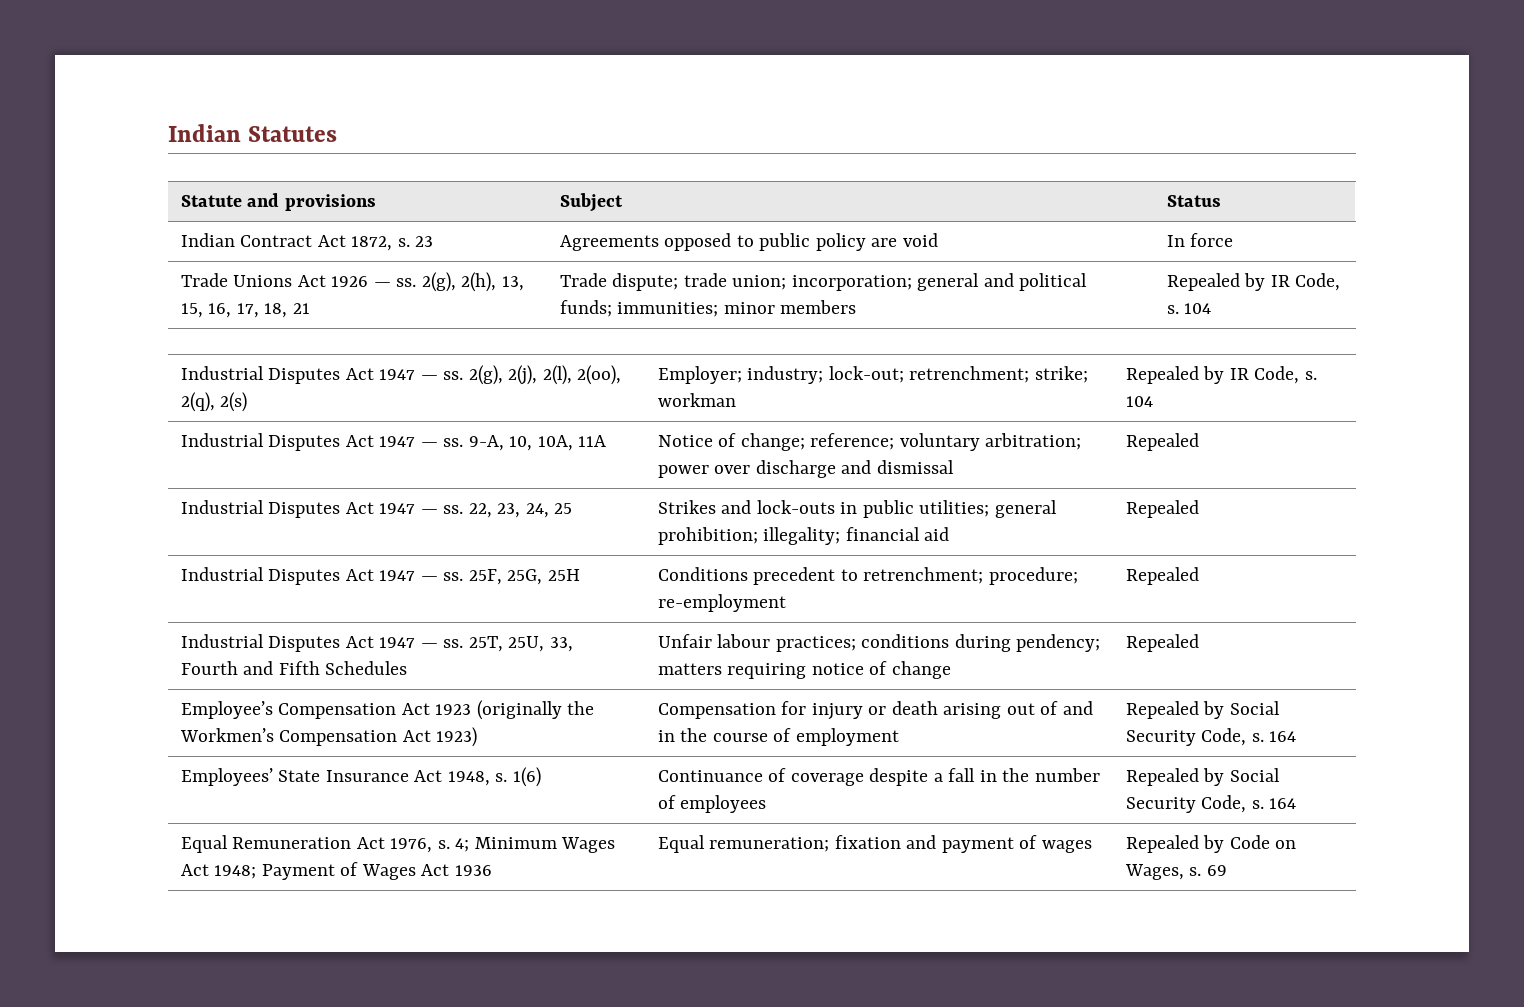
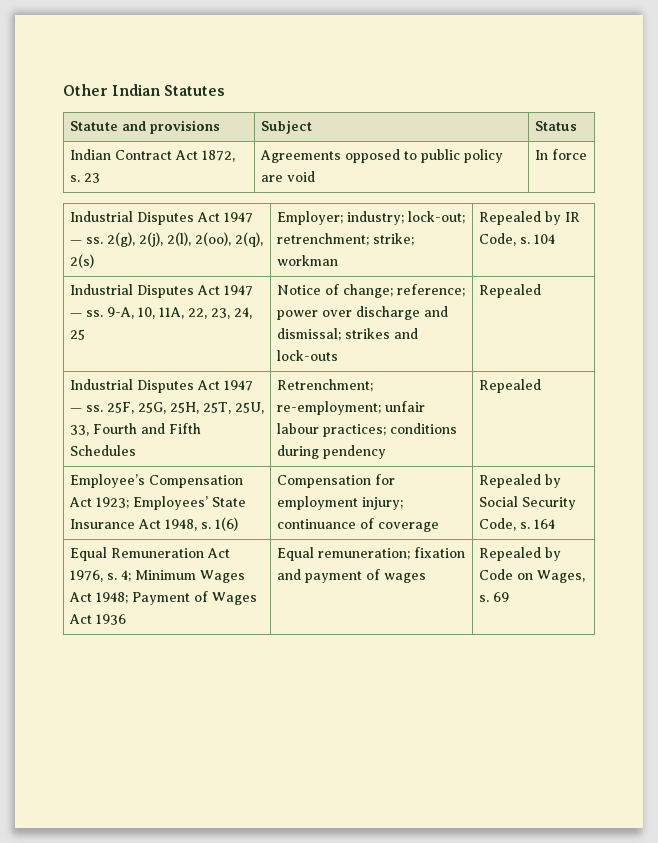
- Indian Statutes
+ Other Indian Statutes
- Trade Unions Act 1926 — ss. 2(g), 2(h), 13, 15, 16, 17, 18, 21 | Trade dispute; trade union; incorporation; general and political funds; immunities; minor members | Repealed by IR Code, s. 104
- Industrial Disputes Act 1947 — ss. 9-A, 10, 10A, 11A | Notice of change; reference; voluntary arbitration; power over discharge and dismissal | Repealed
- Industrial Disputes Act 1947 — ss. 22, 23, 24, 25 | Strikes and lock-outs in public utilities; general prohibition; illegality; financial aid | Repealed
+ Industrial Disputes Act 1947 — ss. 9-A, 10, 11A, 22, 23, 24, 25 | Notice of change; reference; power over discharge and dismissal; strikes and lock-outs | Repealed
- Industrial Disputes Act 1947 — ss. 25F, 25G, 25H | Conditions precedent to retrenchment; procedure; re-employment | Repealed
- Industrial Disputes Act 1947 — ss. 25T, 25U, 33, Fourth and Fifth Schedules | Unfair labour practices; conditions during pendency; matters requiring notice of change | Repealed
- Employee’s Compensation Act 1923 (originally the Workmen’s Compensation Act 1923) | Compensation for injury or death arising out of and in the course of employment | Repealed by Social Security Code, s. 164
- Employees’ State Insurance Act 1948, s. 1(6) | Continuance of coverage despite a fall in the number of employees | Repealed by Social Security Code, s. 164
+ Industrial Disputes Act 1947 — ss. 25F, 25G, 25H, 25T, 25U, 33, Fourth and Fifth Schedules | Retrenchment; re-employment; unfair labour practices; conditions during pendency | Repealed
+ Employee’s Compensation Act 1923; Employees’ State Insurance Act 1948, s. 1(6) | Compensation for employment injury; continuance of coverage | Repealed by Social Security Code, s. 164

